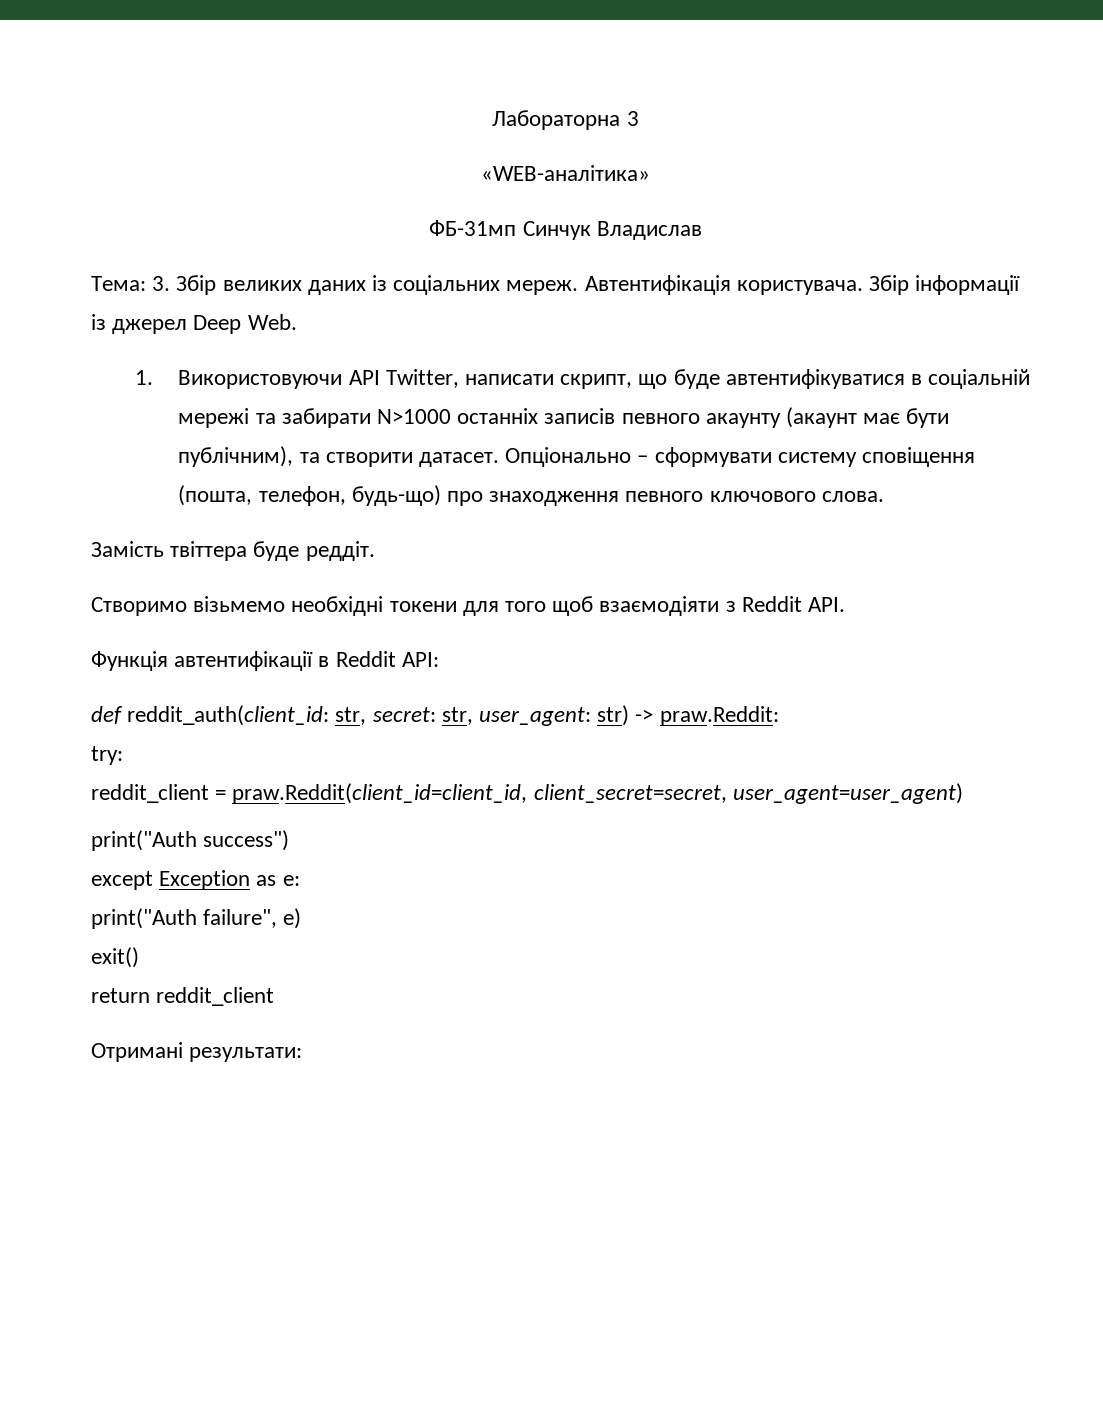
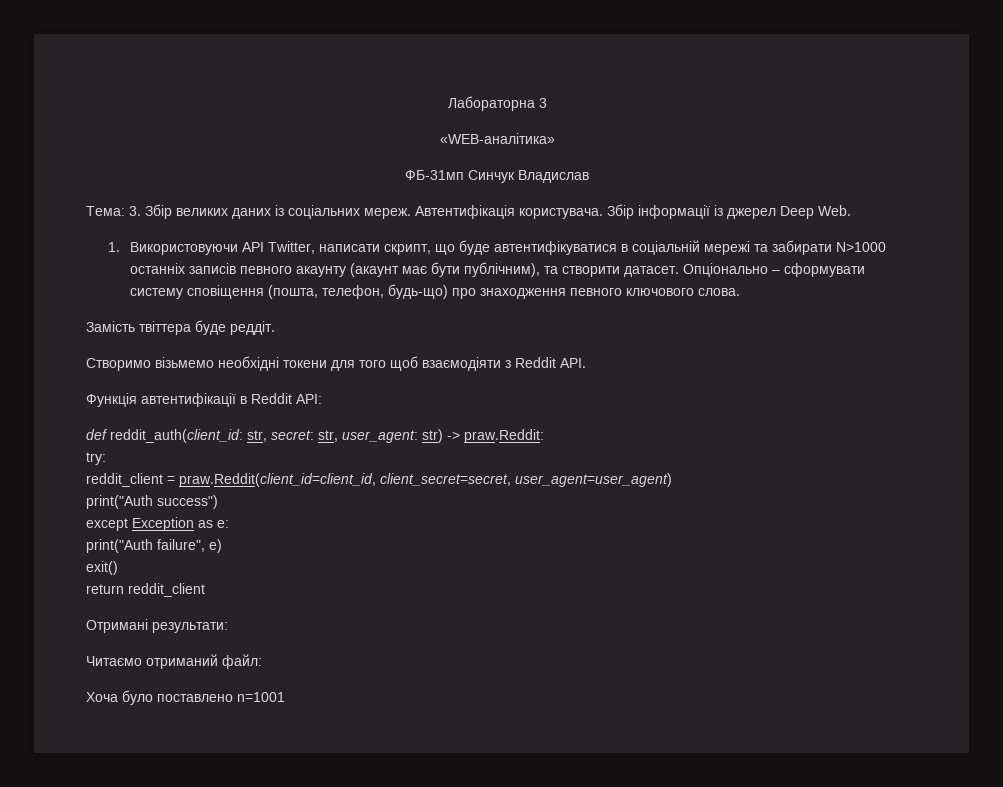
+ Читаємо отриманий файл:
+ Хоча було поставлено n=1001

